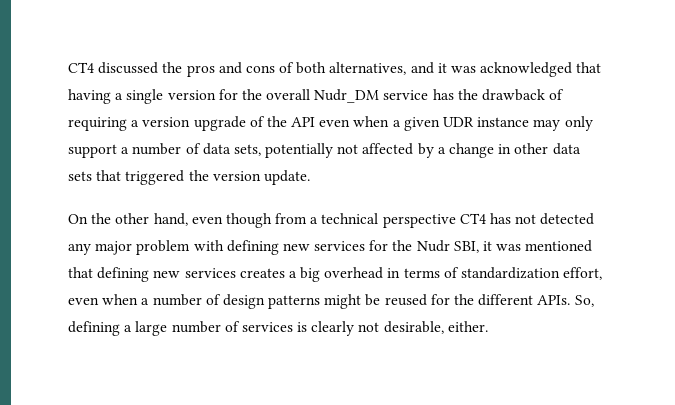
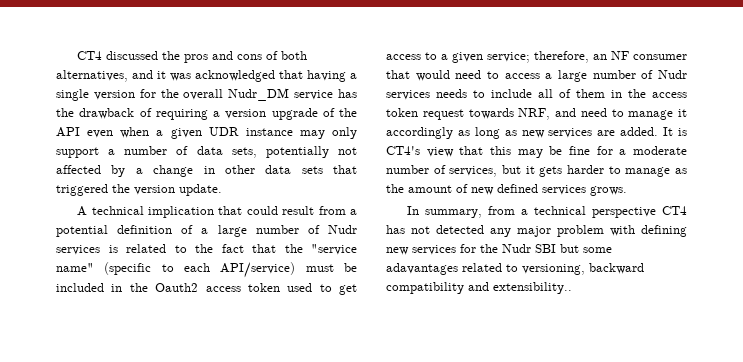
- On the other hand, even though from a technical perspective CT4 has not detected any major problem with defining new services for the Nudr SBI, it was mentioned that defining new services creates a big overhead in terms of standardization effort, even when a number of design patterns might be reused for the different APIs. So, defining a large number of services is clearly not desirable, either.
+ A technical implication that could result from a potential definition of a large number of Nudr services is related to the fact that the "service name" (specific to each API/service) must be included in the Oauth2 access token used to get access to a given service; therefore, an NF consumer that would need to access a large number of Nudr services needs to include all of them in the access token request towards NRF, and need to manage it accordingly as long as new services are added. It is CT4's view that this may be fine for a moderate number of services, but it gets harder to manage as the amount of new defined services grows.
+ In summary, from a technical perspective CT4 has not detected any major problem with defining new services for the Nudr SBI but some adavantages related to versioning, backward compatibility and extensibility..

